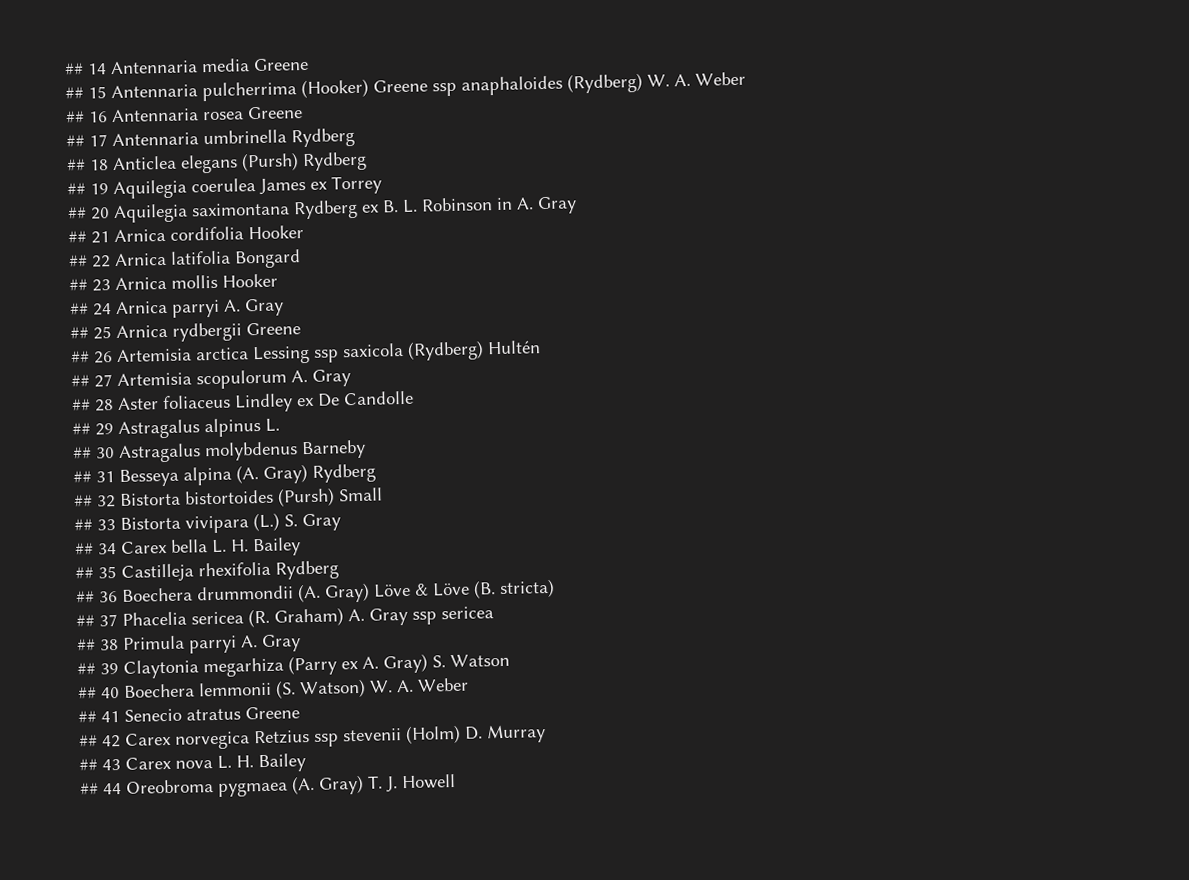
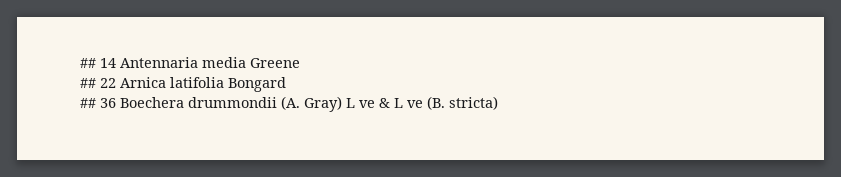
- ## 15 Antennaria pulcherrima (Hooker) Greene ssp anaphaloides (Rydberg) W. A. Weber
- ## 16 Antennaria rosea Greene
- ## 17 Antennaria umbrinella Rydberg
- ## 18 Anticlea elegans (Pursh) Rydberg
- ## 19 Aquilegia coerulea James ex Torrey
- ## 20 Aquilegia saximontana Rydberg ex B. L. Robinson in A. Gray
- ## 21 Arnica cordifolia Hooker
- ## 23 Arnica mollis Hooker
- ## 24 Arnica parryi A. Gray
- ## 25 Arnica rydbergii Greene
- ## 26 Artemisia arctica Lessing ssp saxicola (Rydberg) Hultén
- ## 27 Artemisia scopulorum A. Gray
- ## 28 Aster foliaceus Lindley ex De Candolle
- ## 29 Astragalus alpinus L.
- ## 30 Astragalus molybdenus Barneby
- ## 31 Besseya alpina (A. Gray) Rydberg
- ## 32 Bistorta bistortoides (Pursh) Small
- ## 33 Bistorta vivipara (L.) S. Gray
- ## 34 Carex bella L. H. Bailey
- ## 35 Castilleja rhexifolia Rydberg
- ## 36 Boechera drummondii (A. Gray) Löve & Löve (B. stricta)
- ## 37 Phacelia sericea (R. Graham) A. Gray ssp sericea
- ## 38 Primula parryi A. Gray
- ## 39 Claytonia megarhiza (Parry ex A. Gray) S. Watson
- ## 40 Boechera lemmonii (S. Watson) W. A. Weber
- ## 41 Senecio atratus Greene
- ## 42 Carex norvegica Retzius ssp stevenii (Holm) D. Murray
- ## 43 Carex nova L. H. Bailey
- ## 44 Oreobroma pygmaea (A. Gray) T. J. Howell
+ ## 36 Boechera drummondii (A. Gray) L ve & L ve (B. stricta)

